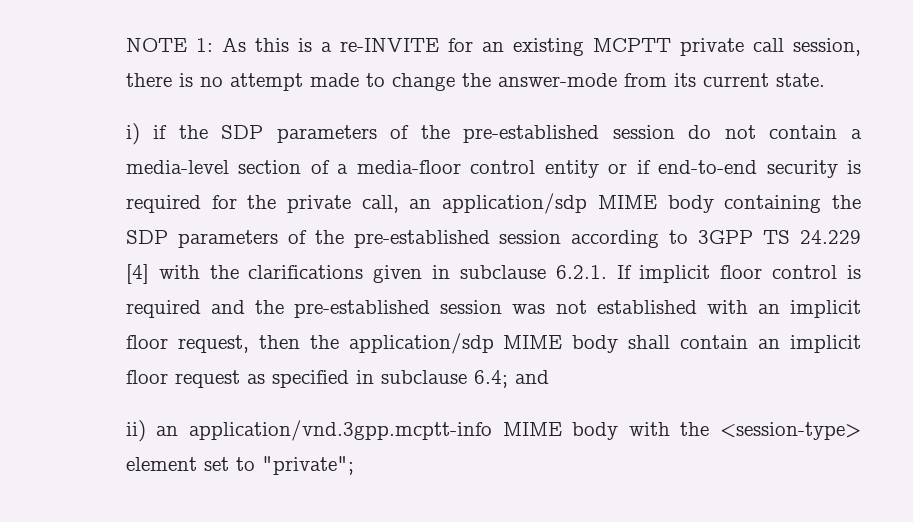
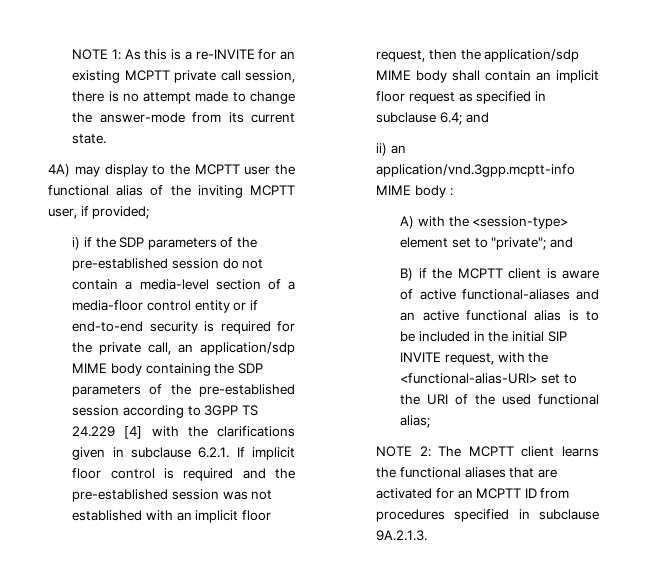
+ 4A) may display to the MCPTT user the functional alias of the inviting MCPTT user, if provided;
- ii) an application/vnd.3gpp.mcptt-info MIME body with the <session-type> element set to "private";
+ ii) an application/vnd.3gpp.mcptt-info MIME body :
+ A) with the <session-type> element set to "private"; and
+ B) if the MCPTT client is aware of active functional-aliases and an active functional alias is to be included in the initial SIP INVITE request, with the <functional-alias-URI> set to the URI of the used functional alias;
+ NOTE 2: The MCPTT client learns the functional aliases that are activated for an MCPTT ID from procedures specified in subclause 9A.2.1.3.

